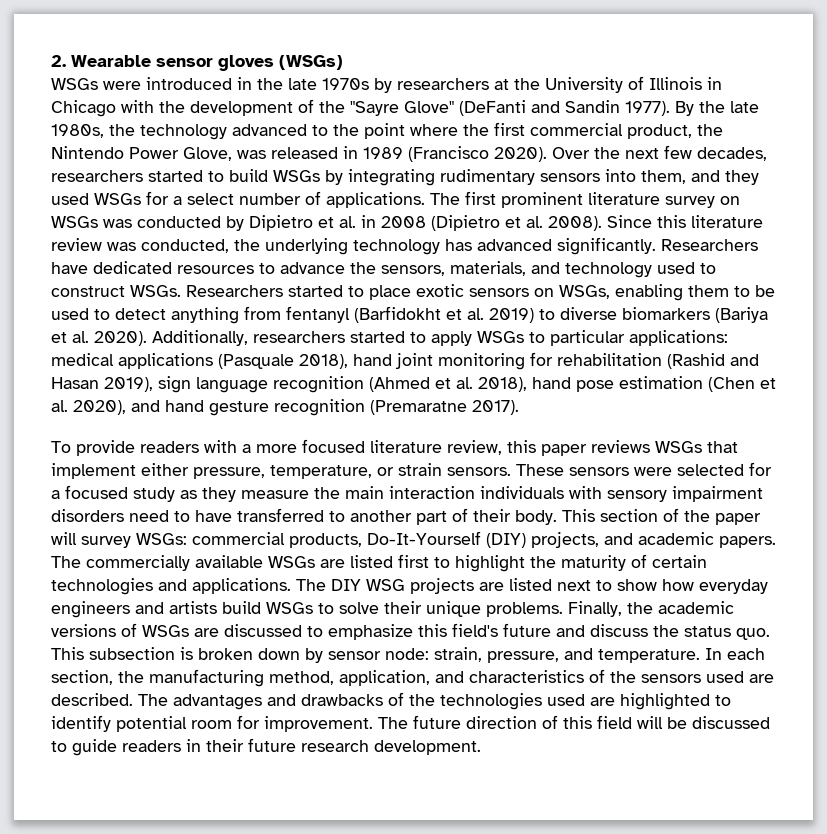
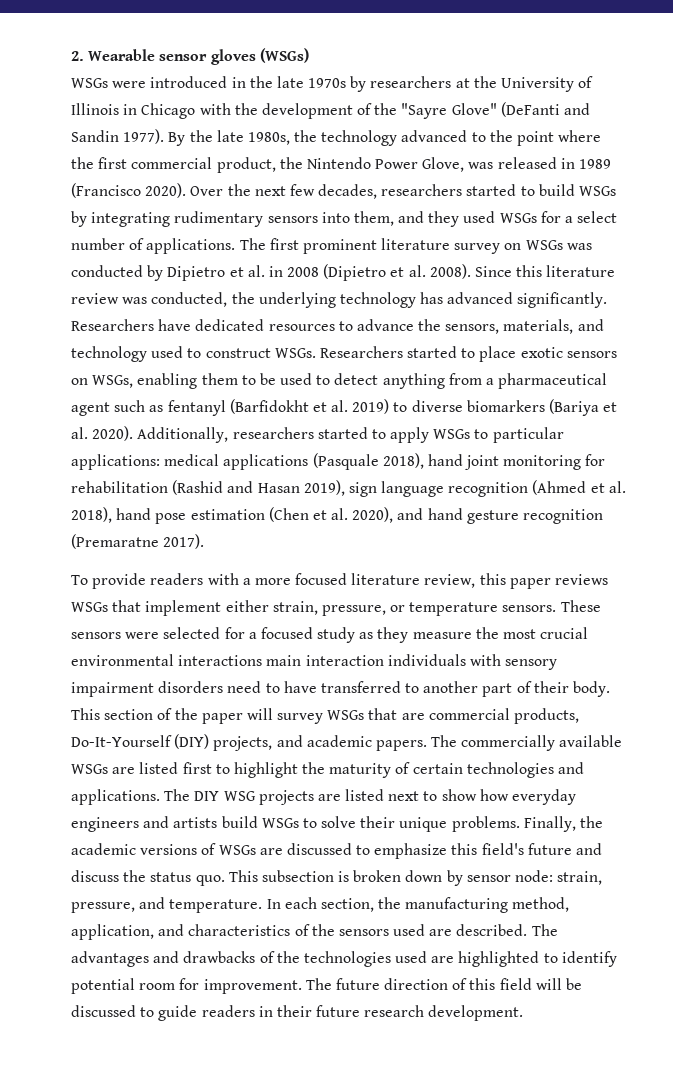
- Researchers started to place exotic sensors on WSGs, enabling them to be used to detect anything from fentanyl (Barfidokht et al. 2019) to diverse biomarkers (Bariya et al. 2020).
+ Researchers started to place exotic sensors on WSGs, enabling them to be used to detect anything from a pharmaceutical agent such as fentanyl (Barfidokht et al. 2019) to diverse biomarkers (Bariya et al. 2020).
- To provide readers with a more focused literature review, this paper reviews WSGs that implement either pressure, temperature, or strain sensors.
+ To provide readers with a more focused literature review, this paper reviews WSGs that implement either strain, pressure, or temperature sensors.
- These sensors were selected for a focused study as they measure the main interaction individuals with sensory impairment disorders need to have transferred to another part of their body.
+ These sensors were selected for a focused study as they measure the most crucial environmental interactions main interaction individuals with sensory impairment disorders need to have transferred to another part of their body.
- This section of the paper will survey WSGs: commercial products, Do-It-Yourself (DIY) projects, and academic papers.
+ This section of the paper will survey WSGs that are commercial products, Do-It-Yourself (DIY) projects, and academic papers.

